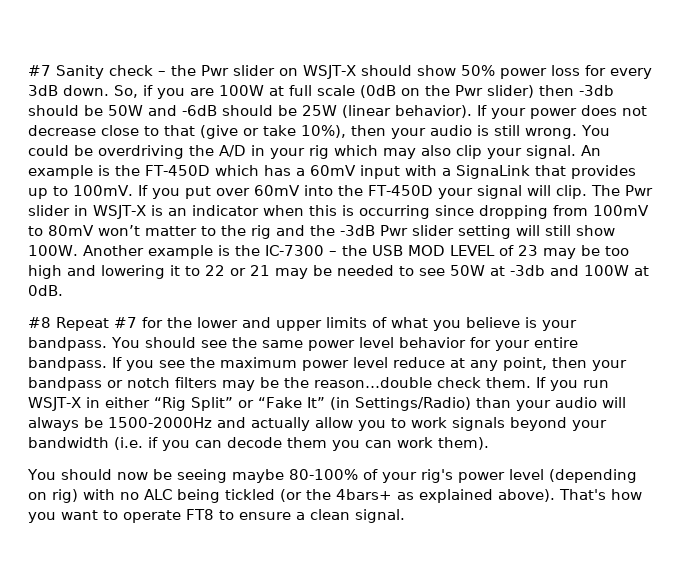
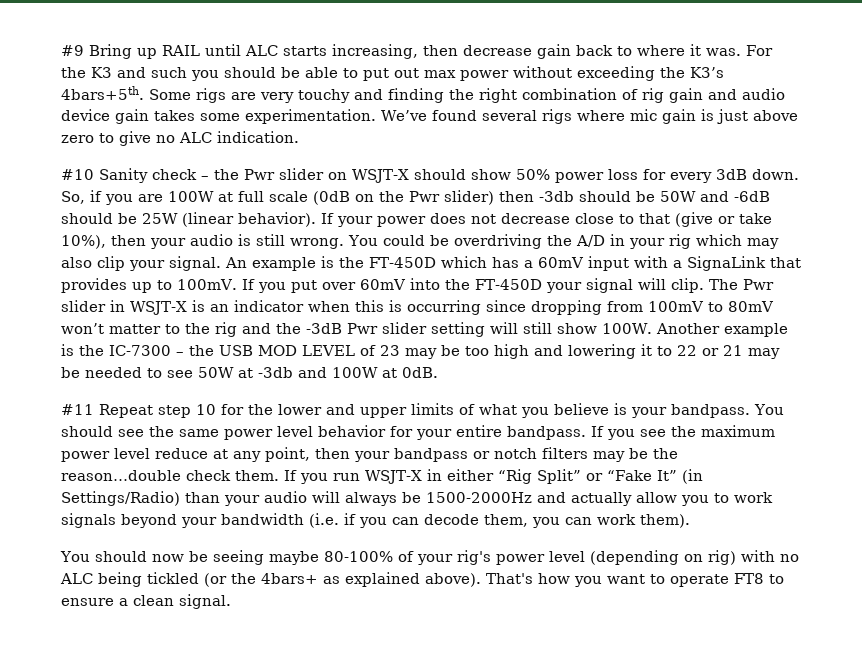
- #7 Sanity check – the Pwr slider on WSJT-X should show 50% power loss for every 3dB down.
+ #9 Bring up RAIL until ALC starts increasing, then decrease gain back to where it was. For the K3 and such you should be able to put out max power without exceeding the K3’s 4bars+5th. Some rigs are very touchy and finding the right combination of rig gain and audio device gain takes some experimentation. We’ve found several rigs where mic gain is just above zero to give no ALC indication.
+ #10 Sanity check – the Pwr slider on WSJT-X should show 50% power loss for every 3dB down.
- #8 Repeat #7 for the lower and upper limits of what you believe is your bandpass.
+ #11 Repeat step 10 for the lower and upper limits of what you believe is your bandpass.
- If you run WSJT-X in either “Rig Split” or “Fake It” (in Settings/Radio) than your audio will always be 1500-2000Hz and actually allow you to work signals beyond your bandwidth (i.e. if you can decode them you can work them).
+ If you run WSJT-X in either “Rig Split” or “Fake It” (in Settings/Radio) than your audio will always be 1500-2000Hz and actually allow you to work signals beyond your bandwidth (i.e. if you can decode them, you can work them).

